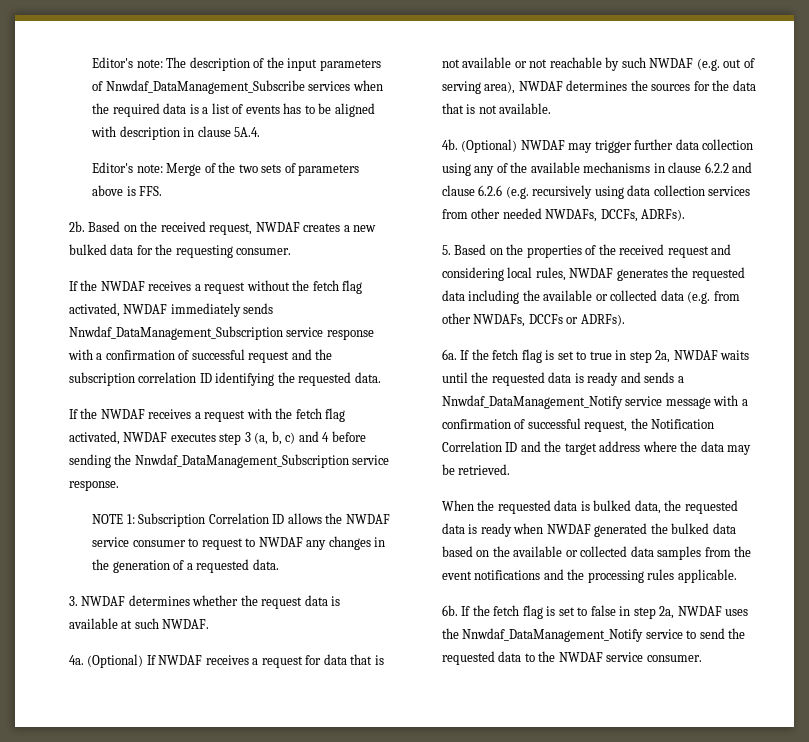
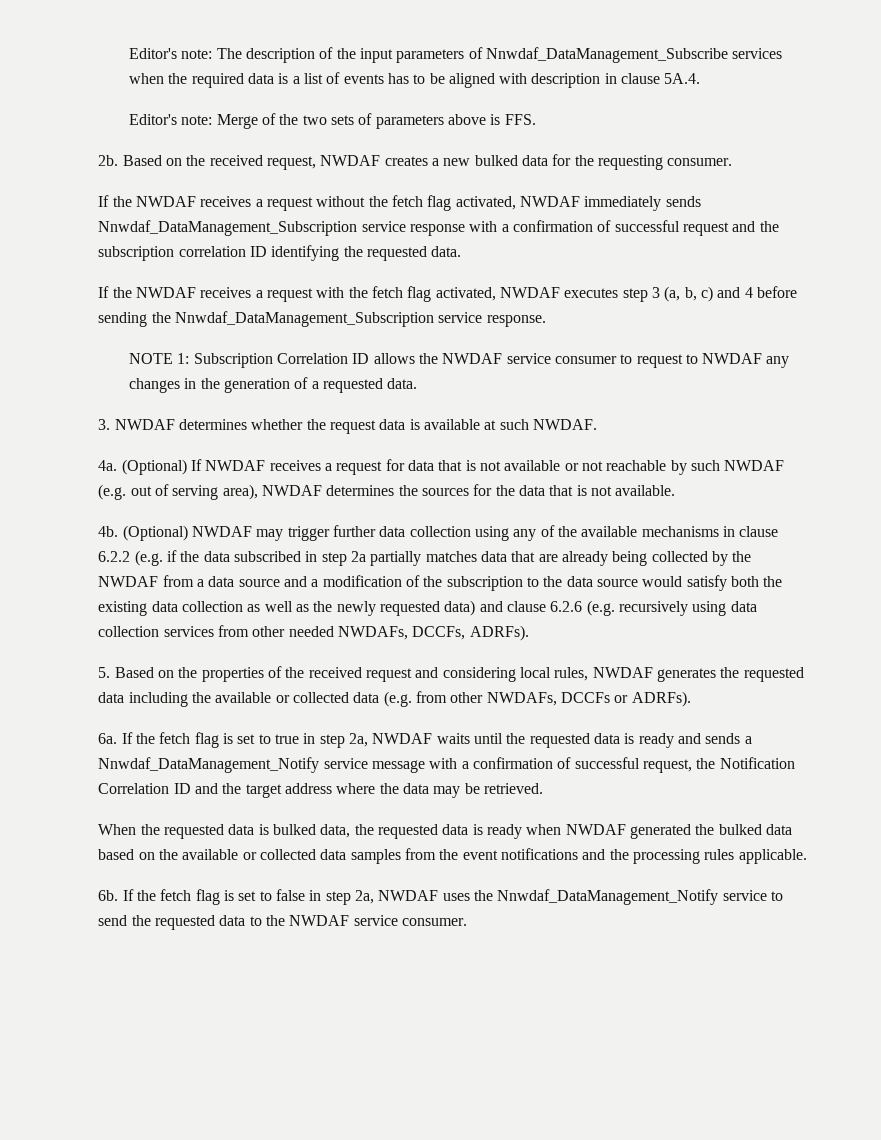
- (Optional) NWDAF may trigger further data collection using any of the available mechanisms in clause 6.2.2 and clause 6.2.6 (e.g. recursively using data collection services from other needed NWDAFs, DCCFs, ADRFs).
+ (Optional) NWDAF may trigger further data collection using any of the available mechanisms in clause 6.2.2 (e.g. if the data subscribed in step 2a partially matches data that are already being collected by the NWDAF from a data source and a modification of the subscription to the data source would satisfy both the existing data collection as well as the newly requested data) and clause 6.2.6 (e.g. recursively using data collection services from other needed NWDAFs, DCCFs, ADRFs).

